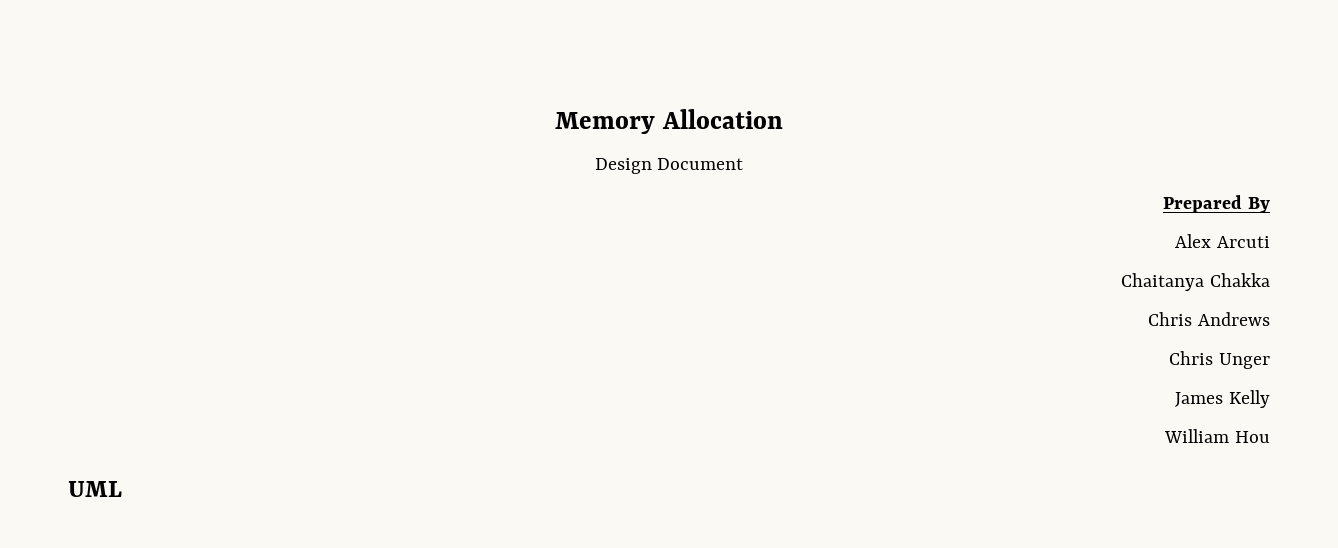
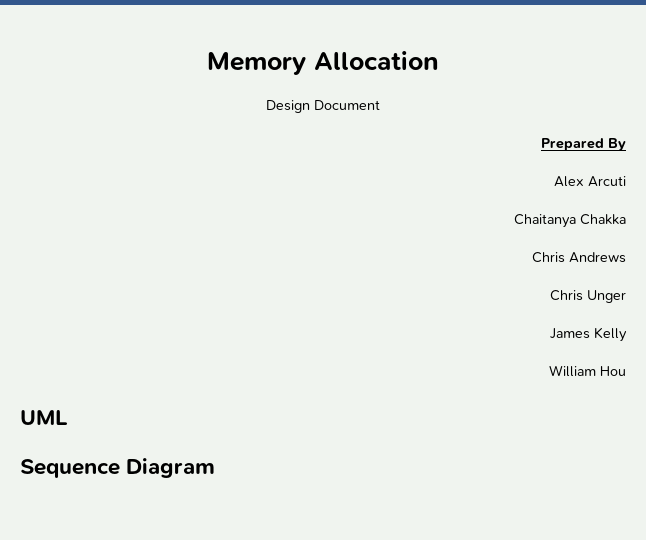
+ Sequence Diagram

